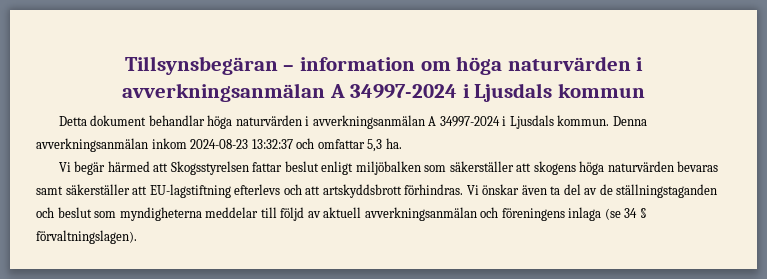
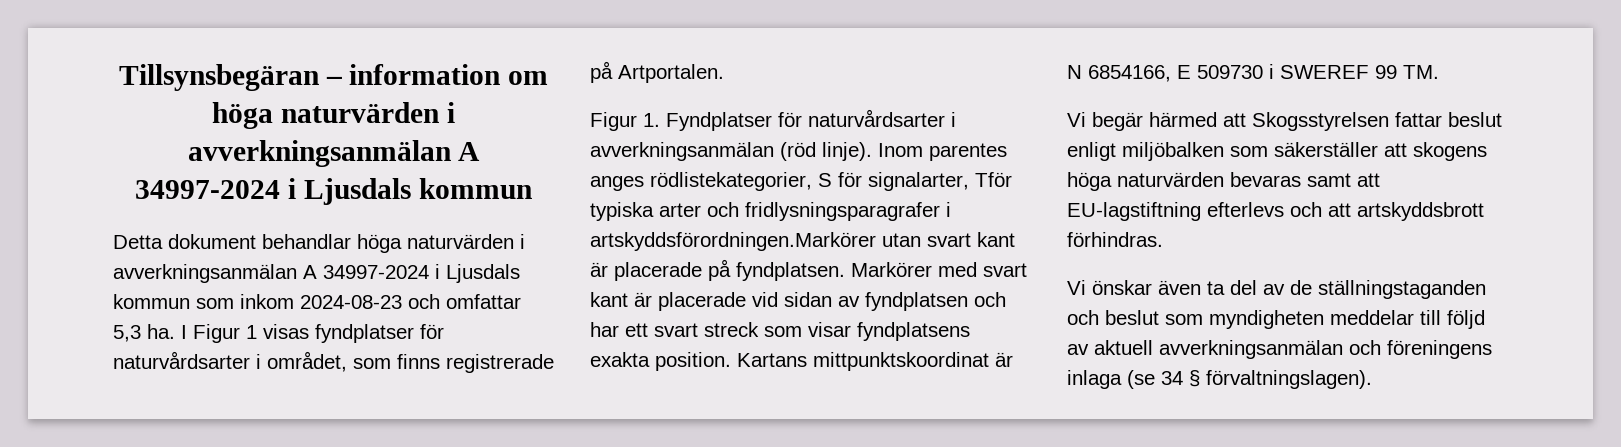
- Detta dokument behandlar höga naturvärden i avverkningsanmälan A 34997-2024 i Ljusdals kommun. Denna avverkningsanmälan inkom 2024-08-23 13:32:37 och omfattar 5,3 ha.
+ Detta dokument behandlar höga naturvärden i avverkningsanmälan A 34997-2024 i Ljusdals kommun som inkom 2024-08-23 och omfattar 5,3 ha. I Figur 1 visas fyndplatser för naturvårdsarter i området, som finns registrerade på Artportalen.
+ Figur 1. Fyndplatser för naturvårdsarter i avverkningsanmälan (röd linje). Inom parentes anges rödlistekategorier, S för signalarter, Tför typiska arter och fridlysningsparagrafer i artskyddsförordningen.Markörer utan svart kant är placerade på fyndplatsen. Markörer med svart kant är placerade vid sidan av fyndplatsen och har ett svart streck som visar fyndplatsens exakta position. Kartans mittpunktskoordinat är N 6854166, E 509730 i SWEREF 99 TM.
- Vi begär härmed att Skogsstyrelsen fattar beslut enligt miljöbalken som säkerställer att skogens höga naturvärden bevaras samt säkerställer att EU-lagstiftning efterlevs och att artskyddsbrott förhindras. Vi önskar även ta del av de ställningstaganden och beslut som myndigheterna meddelar till följd av aktuell avverkningsanmälan och föreningens inlaga (se 34 § förvaltningslagen).
+ Vi begär härmed att Skogsstyrelsen fattar beslut enligt miljöbalken som säkerställer att skogens höga naturvärden bevaras samt att EU-lagstiftning efterlevs och att artskyddsbrott förhindras.
+ Vi önskar även ta del av de ställningstaganden och beslut som myndigheten meddelar till följd av aktuell avverkningsanmälan och föreningens inlaga (se 34 § förvaltningslagen).

